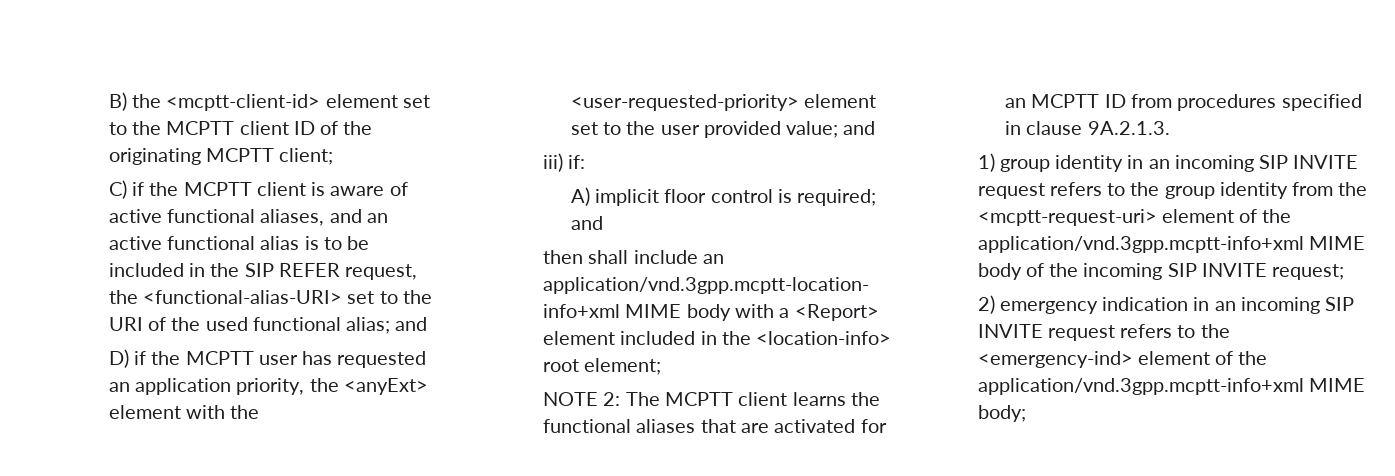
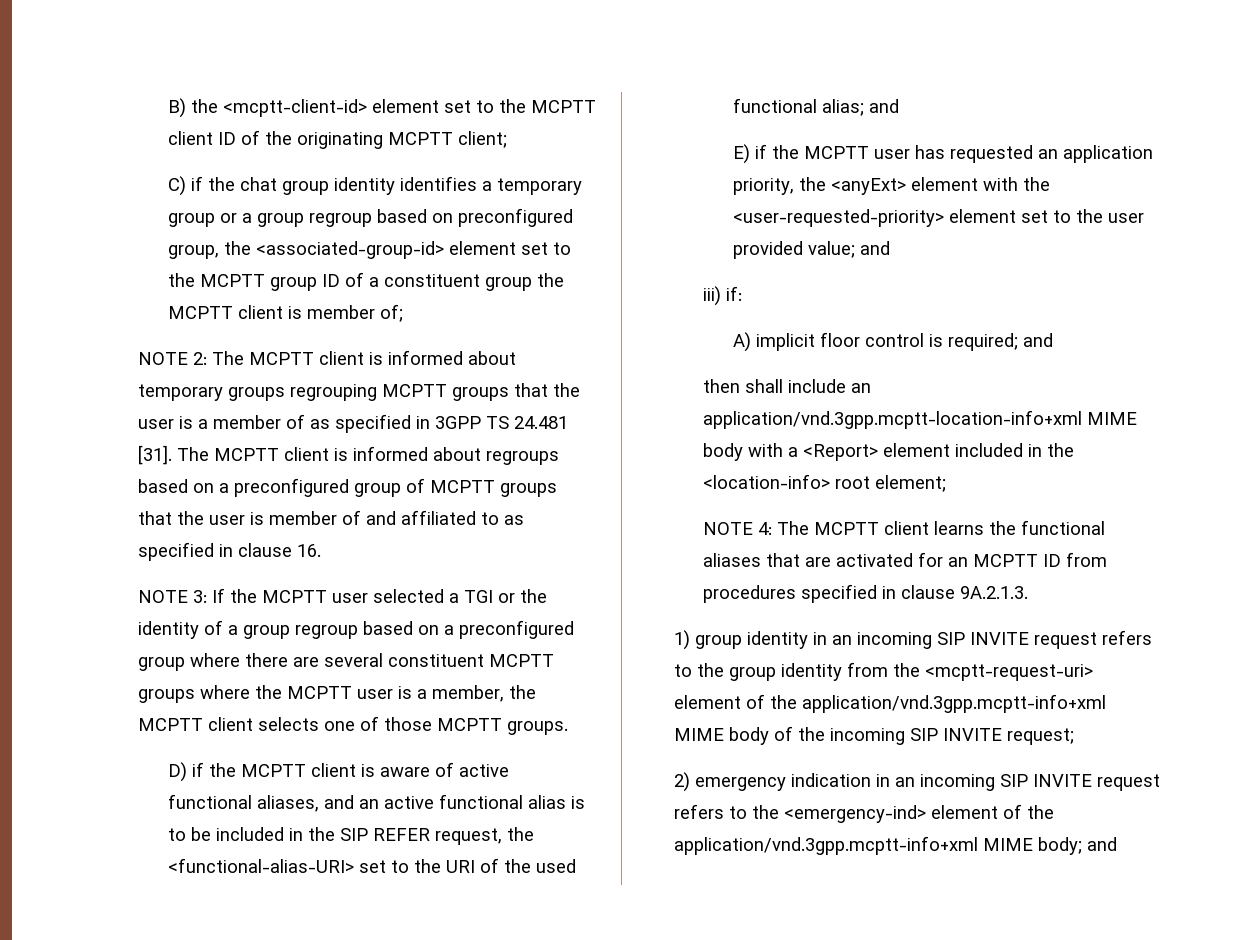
- C) if the MCPTT client is aware of active functional aliases, and an active functional alias is to be included in the SIP REFER request, the <functional-alias-URI> set to the URI of the used functional alias; and
+ C) if the chat group identity identifies a temporary group or a group regroup based on preconfigured group, the <associated-group-id> element set to the MCPTT group ID of a constituent group the MCPTT client is member of;
+ NOTE 2: The MCPTT client is informed about temporary groups regrouping MCPTT groups that the user is a member of as specified in 3GPP TS 24.481 [31]. The MCPTT client is informed about regroups based on a preconfigured group of MCPTT groups that the user is member of and affiliated to as specified in clause 16.
+ NOTE 3: If the MCPTT user selected a TGI or the identity of a group regroup based on a preconfigured group where there are several constituent MCPTT groups where the MCPTT user is a member, the MCPTT client selects one of those MCPTT groups.
+ D) if the MCPTT client is aware of active functional aliases, and an active functional alias is to be included in the SIP REFER request, the <functional-alias-URI> set to the URI of the used functional alias; and
- D) if the MCPTT user has requested an application priority, the <anyExt> element with the <user-requested-priority> element set to the user provided value; and
+ E) if the MCPTT user has requested an application priority, the <anyExt> element with the <user-requested-priority> element set to the user provided value; and
- NOTE 2: The MCPTT client learns the functional aliases that are activated for an MCPTT ID from procedures specified in clause 9A.2.1.3.
+ NOTE 4: The MCPTT client learns the functional aliases that are activated for an MCPTT ID from procedures specified in clause 9A.2.1.3.
- 2) emergency indication in an incoming SIP INVITE request refers to the <emergency-ind> element of the application/vnd.3gpp.mcptt-info+xml MIME body;
+ 2) emergency indication in an incoming SIP INVITE request refers to the <emergency-ind> element of the application/vnd.3gpp.mcptt-info+xml MIME body; and

